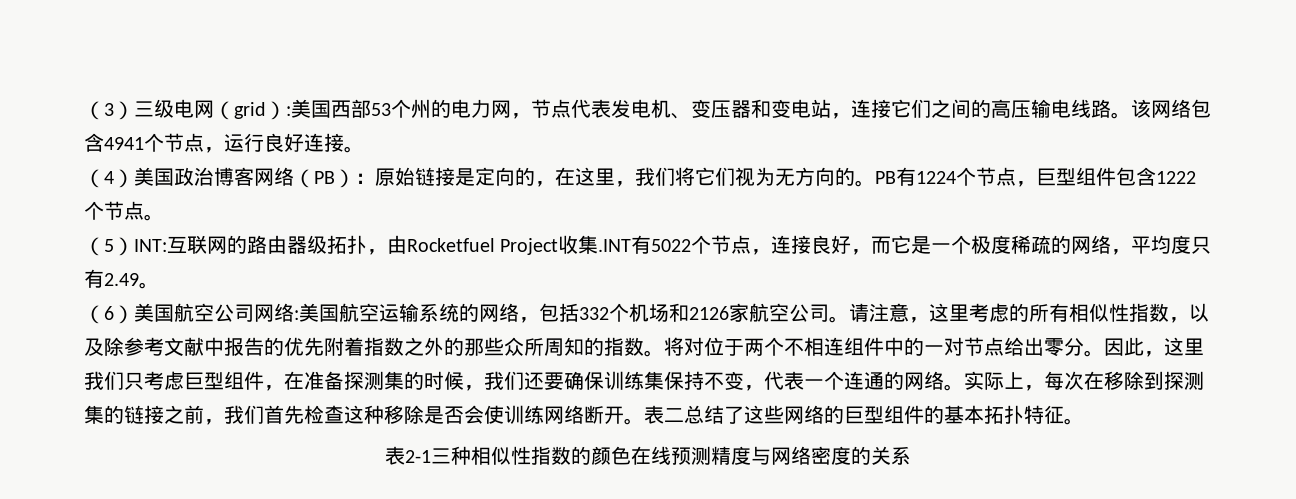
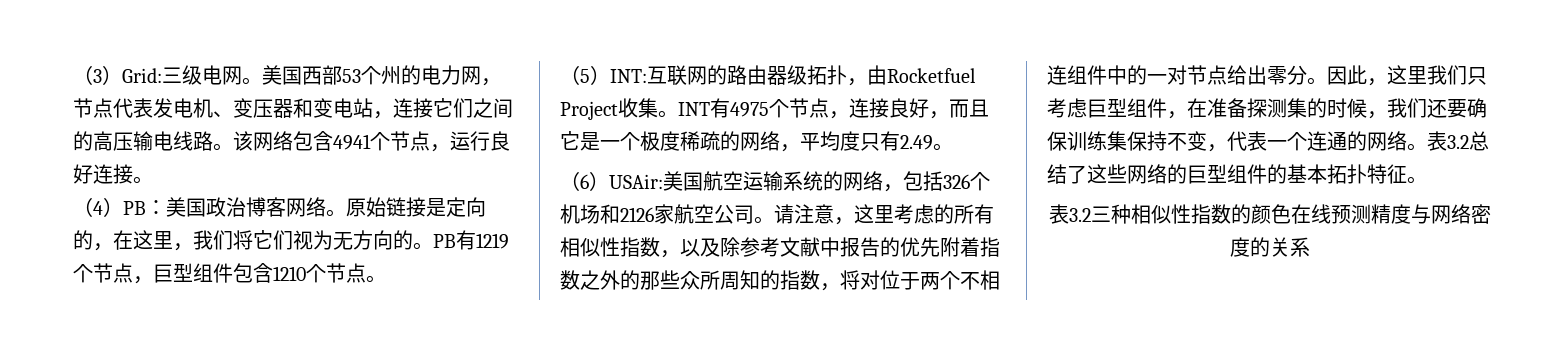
- （3）三级电网（grid）:美国西部53个州的电力网，节点代表发电机、变压器和变电站，连接它们之间的高压输电线路。
+ （3）Grid:三级电网。美国西部53个州的电力网，节点代表发电机、变压器和变电站，连接它们之间的高压输电线路。
- （4）美国政治博客网络（PB）：原始链接是定向的，在这里，我们将它们视为无方向的。
+ （4）PB：美国政治博客网络。原始链接是定向的，在这里，我们将它们视为无方向的。
- PB有1224个节点，巨型组件包含1222个节点。
+ PB有1219个节点，巨型组件包含1210个节点。
- （5）INT:互联网的路由器级拓扑，由Rocketfuel Project收集.INT有5022个节点，连接良好，而它是一个极度稀疏的网络，平均度只有2.49。
+ （5）INT:互联网的路由器级拓扑，由Rocketfuel Project收集。INT有4975个节点，连接良好，而且它是一个极度稀疏的网络，平均度只有2.49。
- （6）美国航空公司网络:美国航空运输系统的网络，包括332个机场和2126家航空公司。
+ （6）USAir:美国航空运输系统的网络，包括326个机场和2126家航空公司。
- 请注意，这里考虑的所有相似性指数，以及除参考文献中报告的优先附着指数之外的那些众所周知的指数。将对位于两个不相连组件中的一对节点给出零分。
+ 请注意，这里考虑的所有相似性指数，以及除参考文献中报告的优先附着指数之外的那些众所周知的指数，将对位于两个不相连组件中的一对节点给出零分。
- 实际上，每次在移除到探测集的链接之前，我们首先检查这种移除是否会使训练网络断开。表二总结了这些网络的巨型组件的基本拓扑特征。
+ 表3.2总结了这些网络的巨型组件的基本拓扑特征。
- 表2-1三种相似性指数的颜色在线预测精度与网络密度的关系
+ 表3.2三种相似性指数的颜色在线预测精度与网络密度的关系

